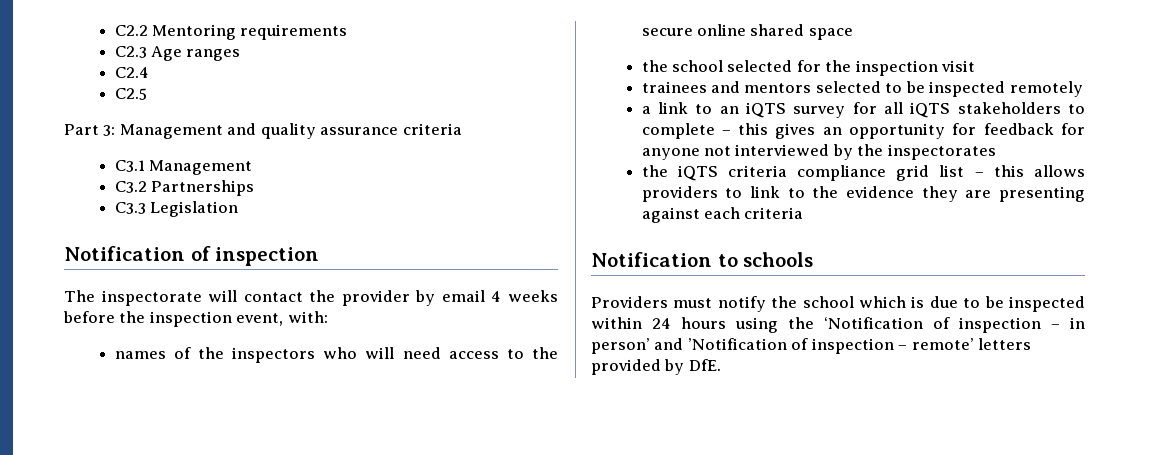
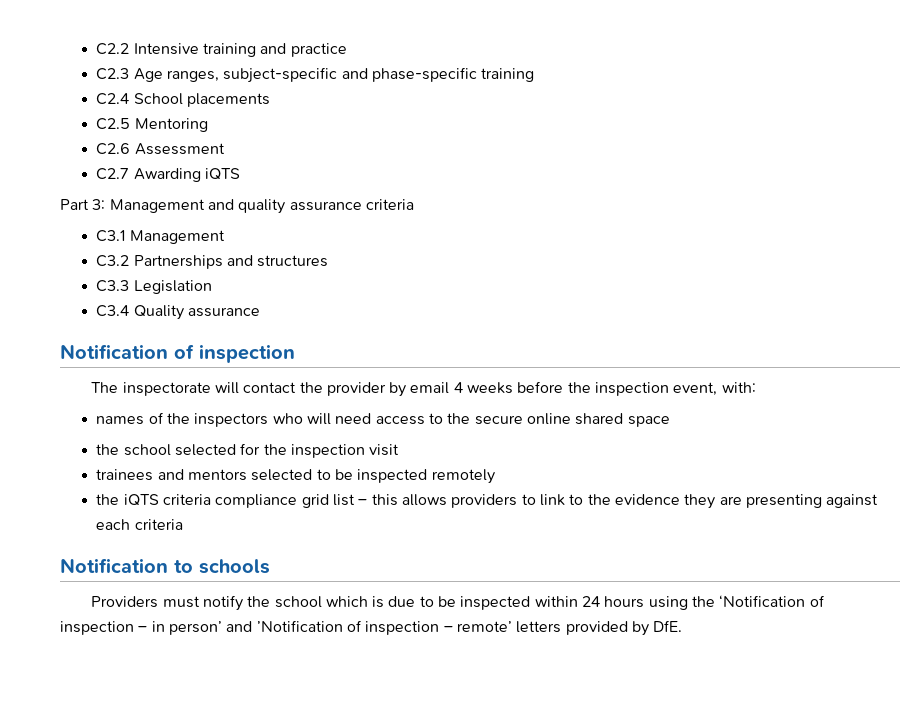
- C2.2 Mentoring requirements
- C2.3 Age ranges
+ C2.2 Intensive training and practice
+ C2.3 Age ranges, subject-specific and phase-specific training
- C2.4
+ C2.4 School placements
- C2.5
+ C2.5 Mentoring
+ C2.6 Assessment
+ C2.7 Awarding iQTS
- C3.2 Partnerships
+ C3.2 Partnerships and structures
+ C3.4 Quality assurance
- a link to an iQTS survey for all iQTS stakeholders to complete – this gives an opportunity for feedback for anyone not interviewed by the inspectorates

